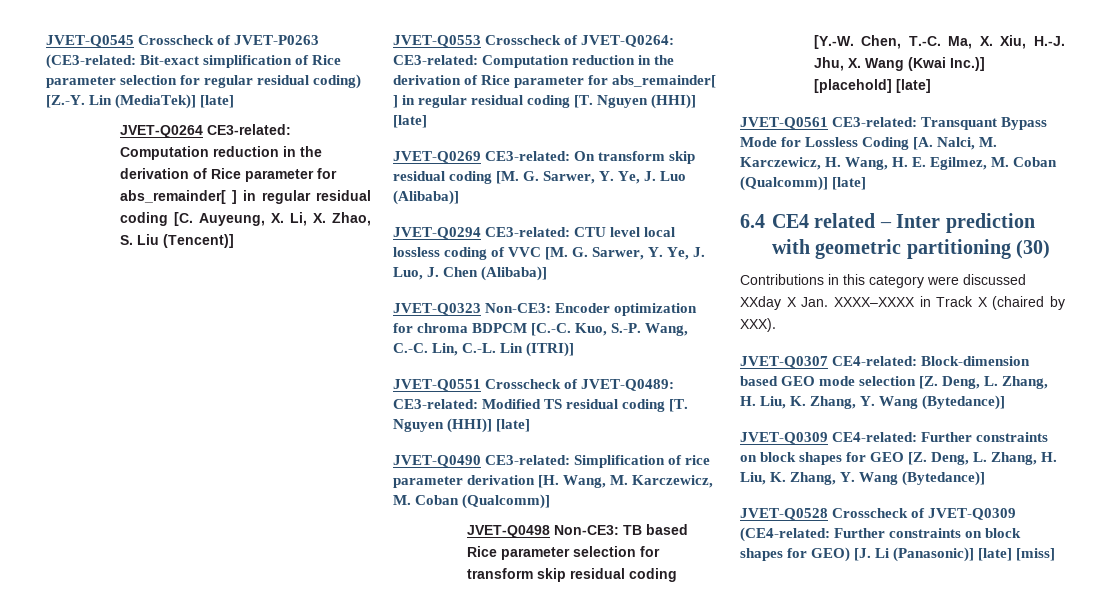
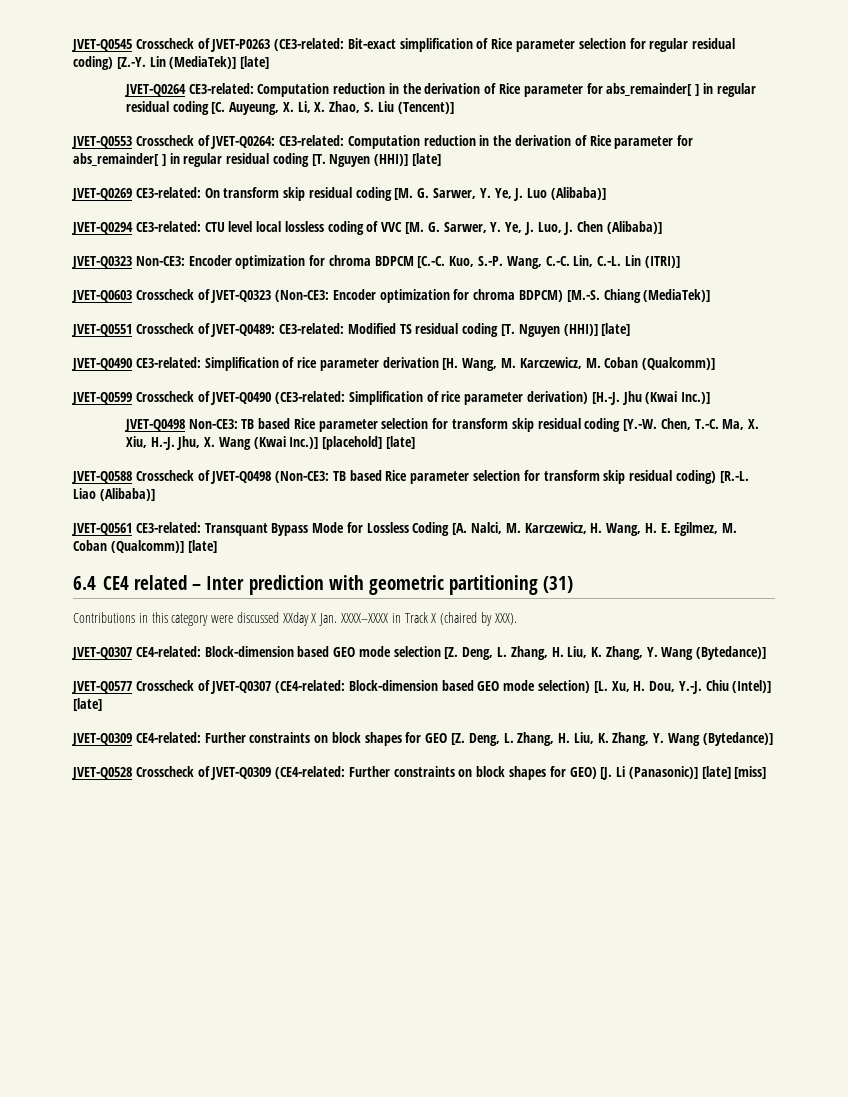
+ JVET-Q0603 Crosscheck of JVET-Q0323 (Non-CE3: Encoder optimization for chroma BDPCM) [M.-S. Chiang (MediaTek)]
+ JVET-Q0599 Crosscheck of JVET-Q0490 (CE3-related: Simplification of rice parameter derivation) [H.-J. Jhu (Kwai Inc.)]
+ JVET-Q0588 Crosscheck of JVET-Q0498 (Non-CE3: TB based Rice parameter selection for transform skip residual coding) [R.-L. Liao (Alibaba)]
- 6.4 CE4 related – Inter prediction with geometric partitioning (30)
+ 6.4 CE4 related – Inter prediction with geometric partitioning (31)
+ JVET-Q0577 Crosscheck of JVET-Q0307 (CE4-related: Block-dimension based GEO mode selection) [L. Xu, H. Dou, Y.-J. Chiu (Intel)] [late]

